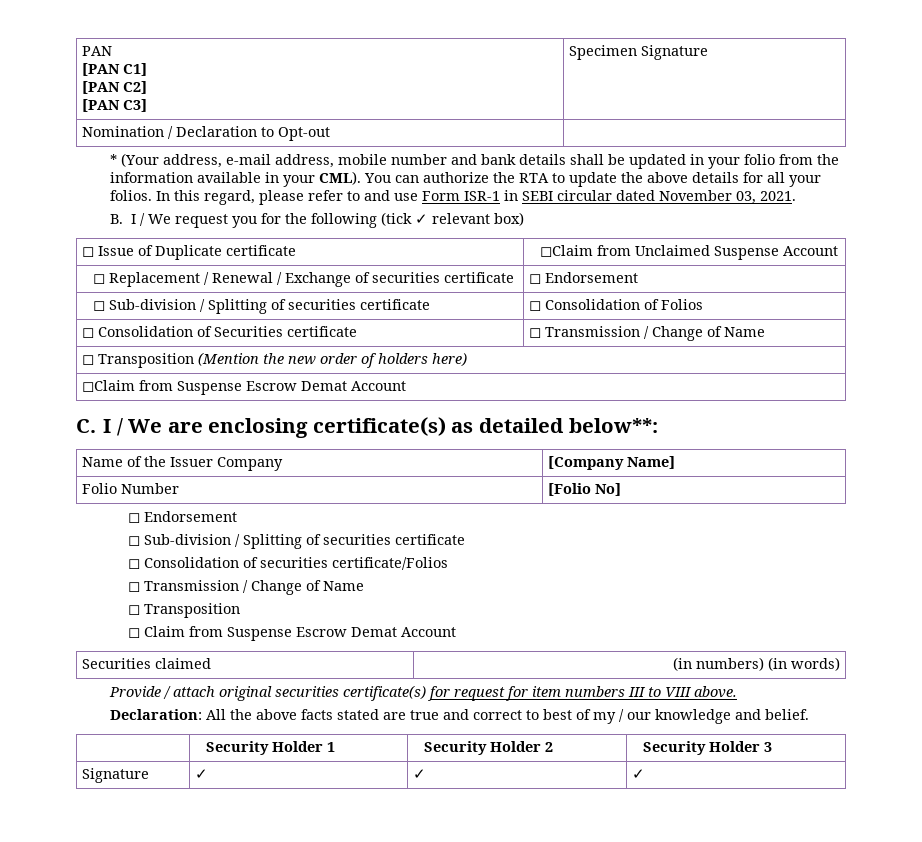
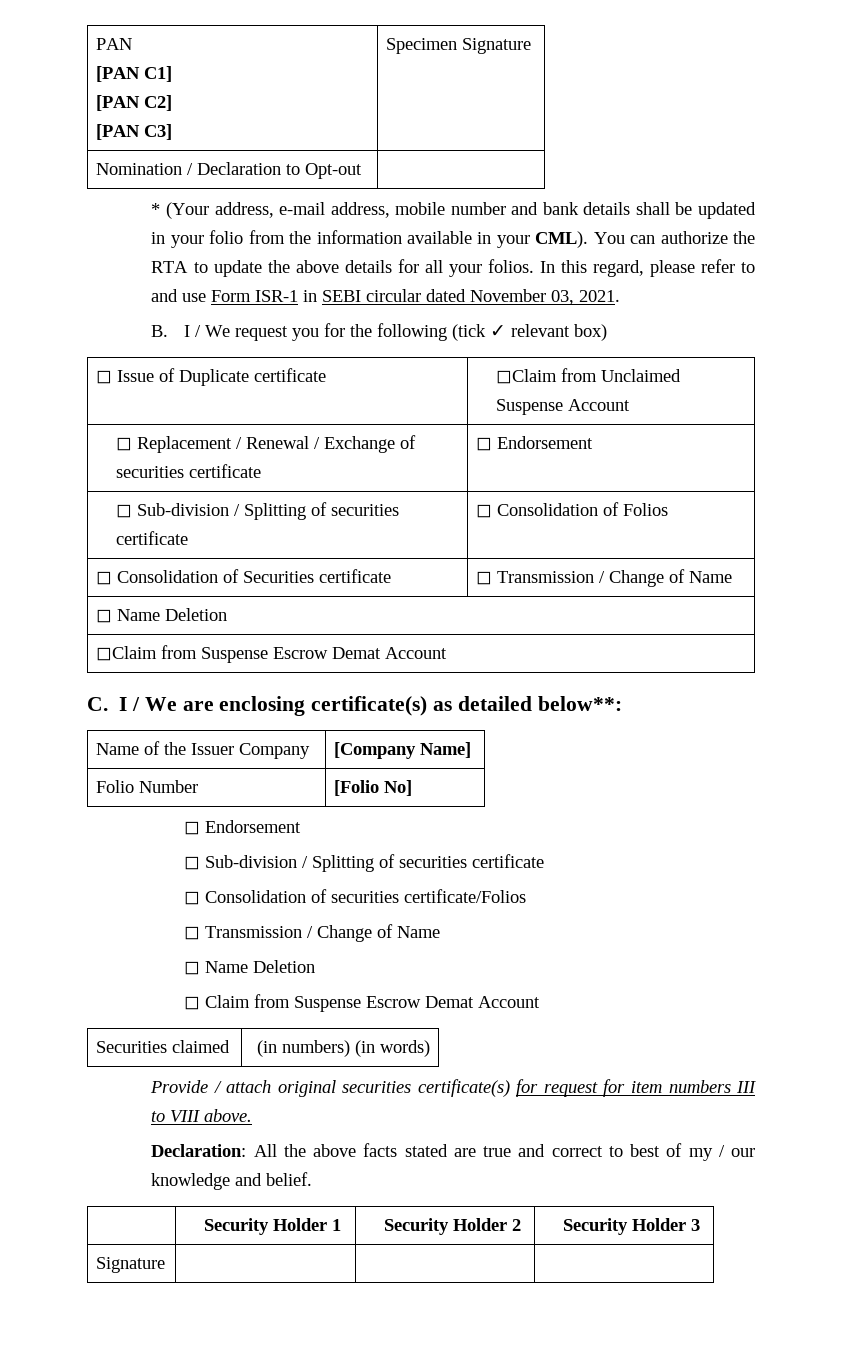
  ◻ Consolidation of Securities certificate | ◻ Transmission / Change of Name
- ◻ Transposition (Mention the new order of holders here)
+ ◻ Name Deletion
  ◻ Consolidation of securities certificate/Folios
  ◻ Transmission / Change of Name
- ◻ Transposition
+ ◻ Name Deletion
- Signature | ✓ | ✓ | ✓
+ Signature | | |

